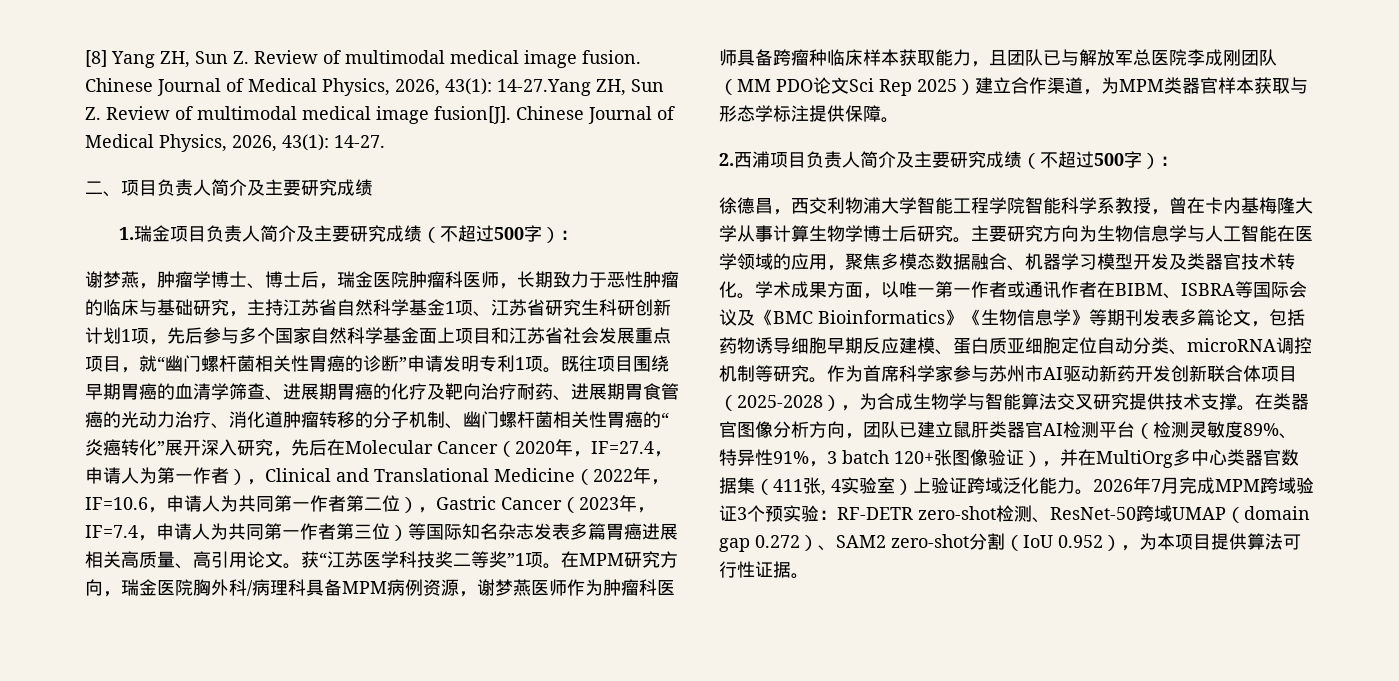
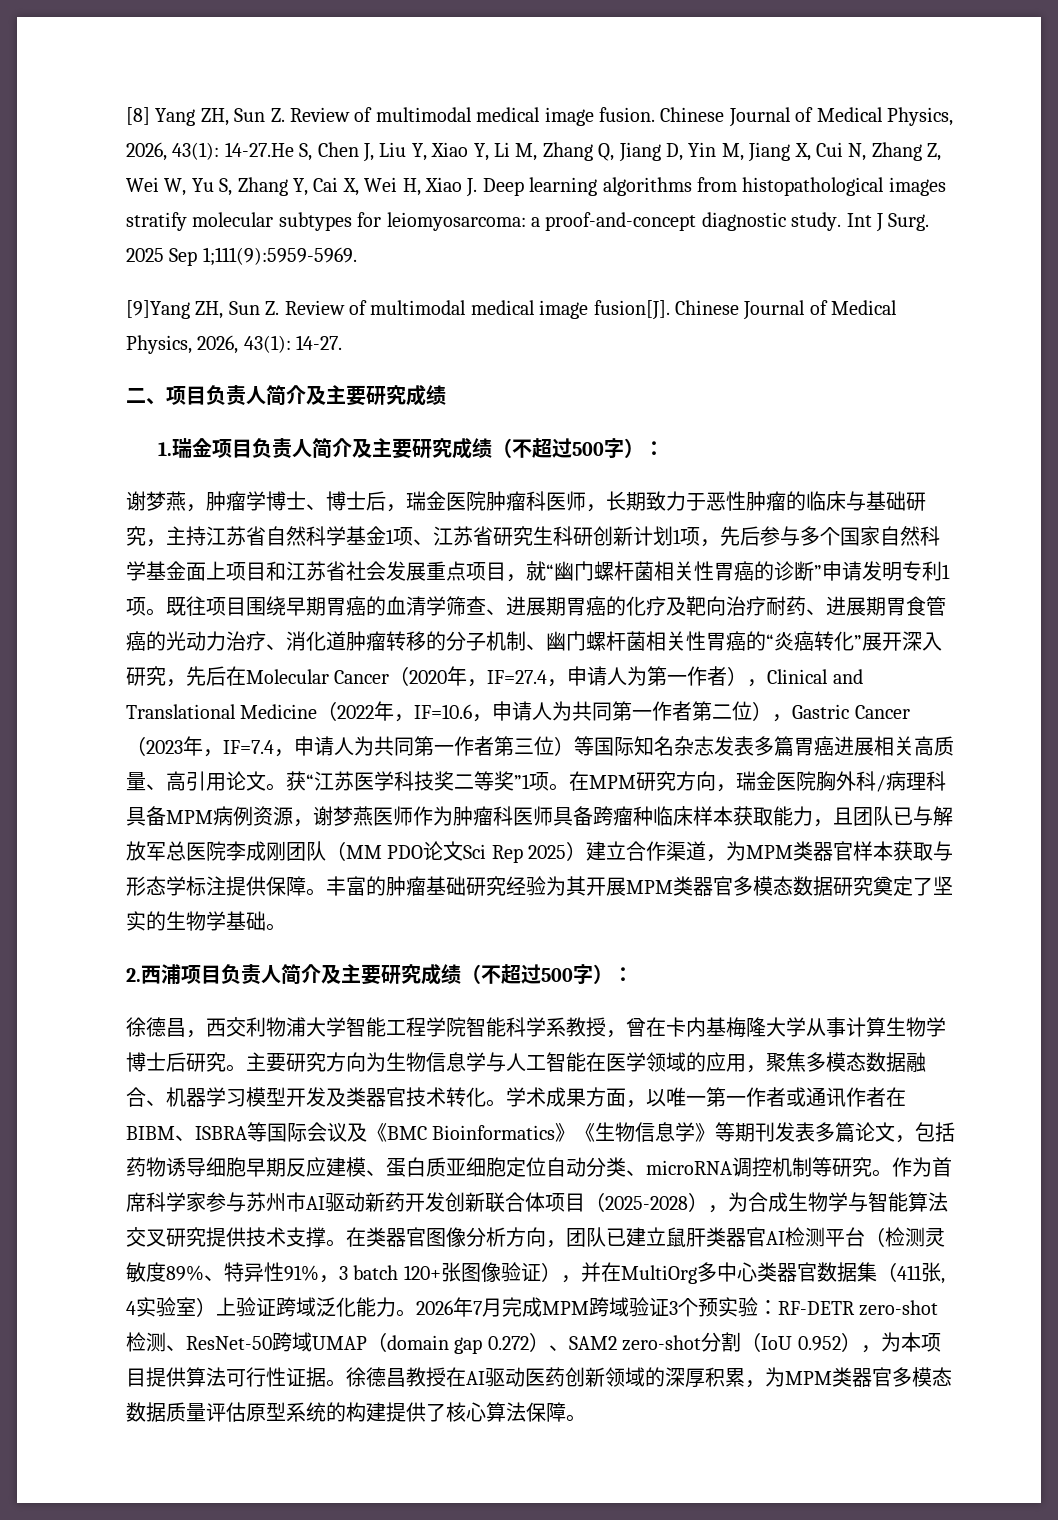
- Chinese Journal of Medical Physics, 2026, 43(1): 14-27.Yang ZH, Sun Z. Review of multimodal medical image fusion[J].
+ Chinese Journal of Medical Physics, 2026, 43(1): 14-27.He S, Chen J, Liu Y, Xiao Y, Li M, Zhang Q, Jiang D, Yin M, Jiang X, Cui N, Zhang Z, Wei W, Yu S, Zhang Y, Cai X, Wei H, Xiao J. Deep learning algorithms from histopathological images stratify molecular subtypes for leiomyosarcoma: a proof-and-concept diagnostic study. Int J Surg. 2025 Sep 1;111(9):5959-5969.
+ [9]Yang ZH, Sun Z. Review of multimodal medical image fusion[J].
+ 丰富的肿瘤基础研究经验为其开展MPM类器官多模态数据研究奠定了坚实的生物学基础。
+ 徐德昌教授在AI驱动医药创新领域的深厚积累，为MPM类器官多模态数据质量评估原型系统的构建提供了核心算法保障。

